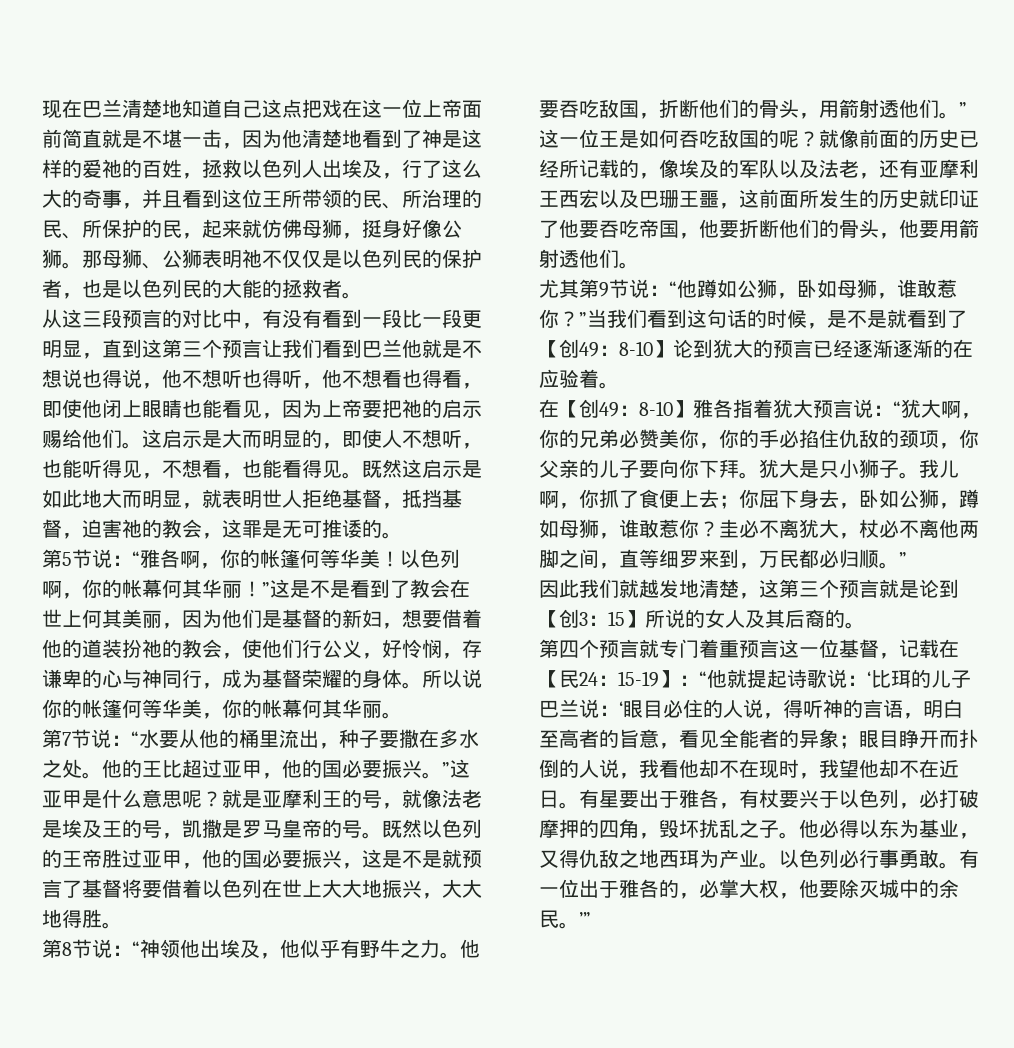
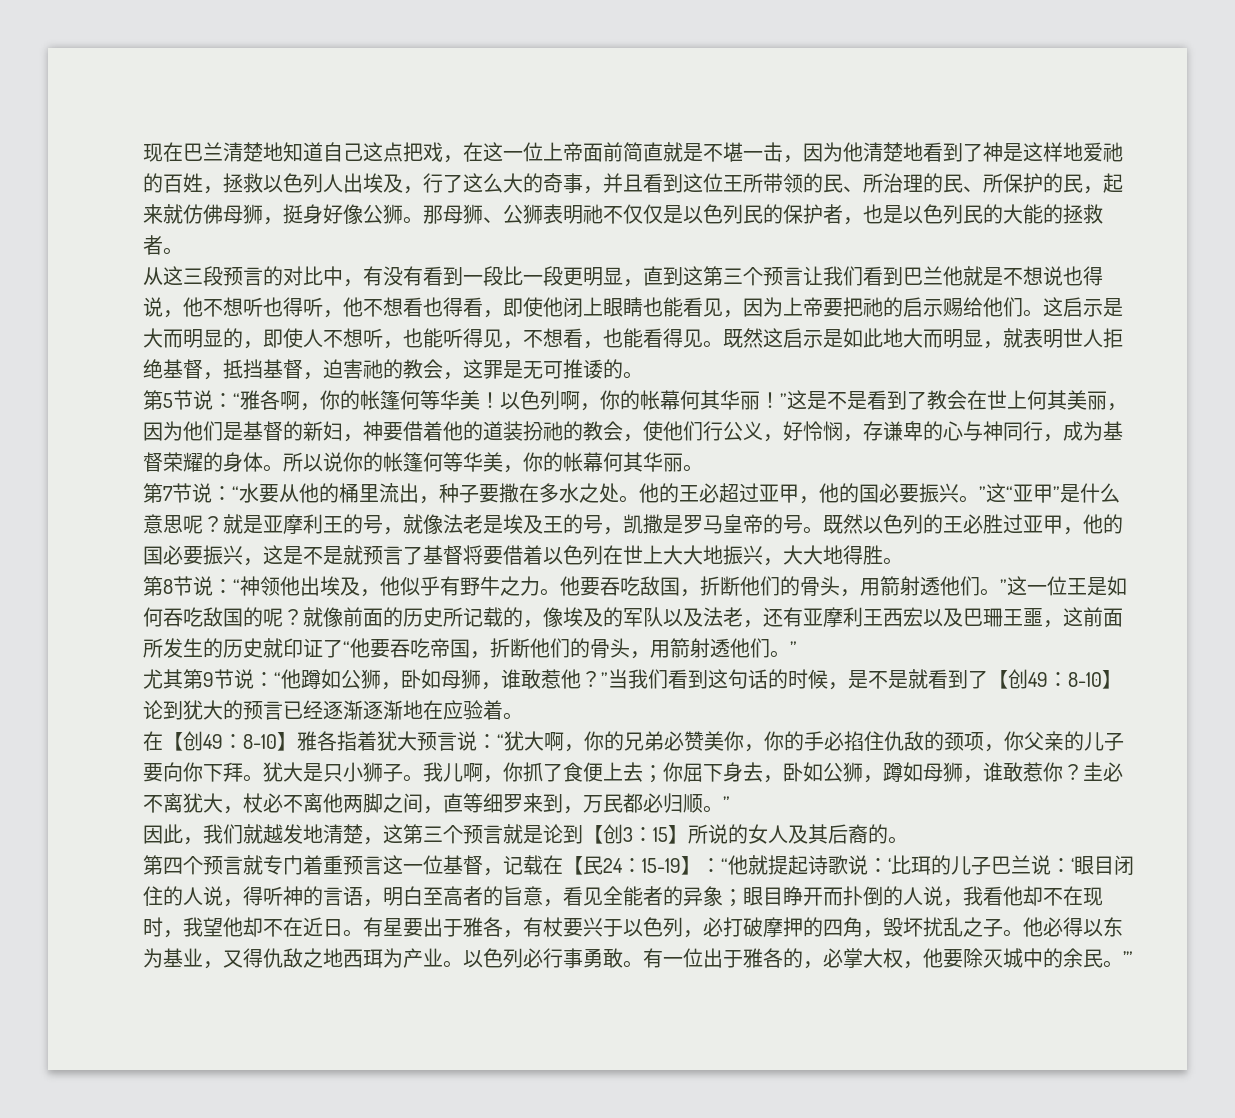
- 现在巴兰清楚地知道自己这点把戏在这一位上帝面前简直就是不堪一击，因为他清楚地看到了神是这样的爱祂的百姓，拯救以色列人出埃及，行了这么大的奇事，并且看到这位王所带领的民、所治理的民、所保护的民，起来就仿佛母狮，挺身好像公狮。
+ 现在巴兰清楚地知道自己这点把戏，在这一位上帝面前简直就是不堪一击，因为他清楚地看到了神是这样地爱祂的百姓，拯救以色列人出埃及，行了这么大的奇事，并且看到这位王所带领的民、所治理的民、所保护的民，起来就仿佛母狮，挺身好像公狮。
- 以色列啊，你的帐幕何其华丽！”这是不是看到了教会在世上何其美丽，因为他们是基督的新妇，想要借着他的道装扮祂的教会，使他们行公义，好怜悯，存谦卑的心与神同行，成为基督荣耀的身体。
+ 以色列啊，你的帐幕何其华丽！”这是不是看到了教会在世上何其美丽，因为他们是基督的新妇，神要借着他的道装扮祂的教会，使他们行公义，好怜悯，存谦卑的心与神同行，成为基督荣耀的身体。
- 他的王比超过亚甲，他的国必要振兴。”这亚甲是什么意思呢？
+ 他的王必超过亚甲，他的国必要振兴。”这“亚甲”是什么意思呢？
- 既然以色列的王帝胜过亚甲，他的国必要振兴，这是不是就预言了基督将要借着以色列在世上大大地振兴，大大地得胜。
+ 既然以色列的王必胜过亚甲，他的国必要振兴，这是不是就预言了基督将要借着以色列在世上大大地振兴，大大地得胜。
- 就像前面的历史已经所记载的，像埃及的军队以及法老，还有亚摩利王西宏以及巴珊王噩，这前面所发生的历史就印证了他要吞吃帝国，他要折断他们的骨头，他要用箭射透他们。
+ 就像前面的历史所记载的，像埃及的军队以及法老，还有亚摩利王西宏以及巴珊王噩，这前面所发生的历史就印证了“他要吞吃帝国，折断他们的骨头，用箭射透他们。”
- 尤其第9节说：“他蹲如公狮，卧如母狮，谁敢惹你？”当我们看到这句话的时候，是不是就看到了【创49：8-10】论到犹大的预言已经逐渐逐渐的在应验着。
+ 尤其第9节说：“他蹲如公狮，卧如母狮，谁敢惹他？”当我们看到这句话的时候，是不是就看到了【创49：8-10】论到犹大的预言已经逐渐逐渐地在应验着。
- 因此我们就越发地清楚，这第三个预言就是论到【创3：15】所说的女人及其后裔的。
+ 因此，我们就越发地清楚，这第三个预言就是论到【创3：15】所说的女人及其后裔的。
- 第四个预言就专门着重预言这一位基督，记载在【民24：15-19】：“他就提起诗歌说：‘比珥的儿子巴兰说：‘眼目必住的人说，得听神的言语，明白至高者的旨意，看见全能者的异象；眼目睁开而扑倒的人说，我看他却不在现时，我望他却不在近日。
+ 第四个预言就专门着重预言这一位基督，记载在【民24：15-19】：“他就提起诗歌说：‘比珥的儿子巴兰说：‘眼目闭住的人说，得听神的言语，明白至高者的旨意，看见全能者的异象；眼目睁开而扑倒的人说，我看他却不在现时，我望他却不在近日。

